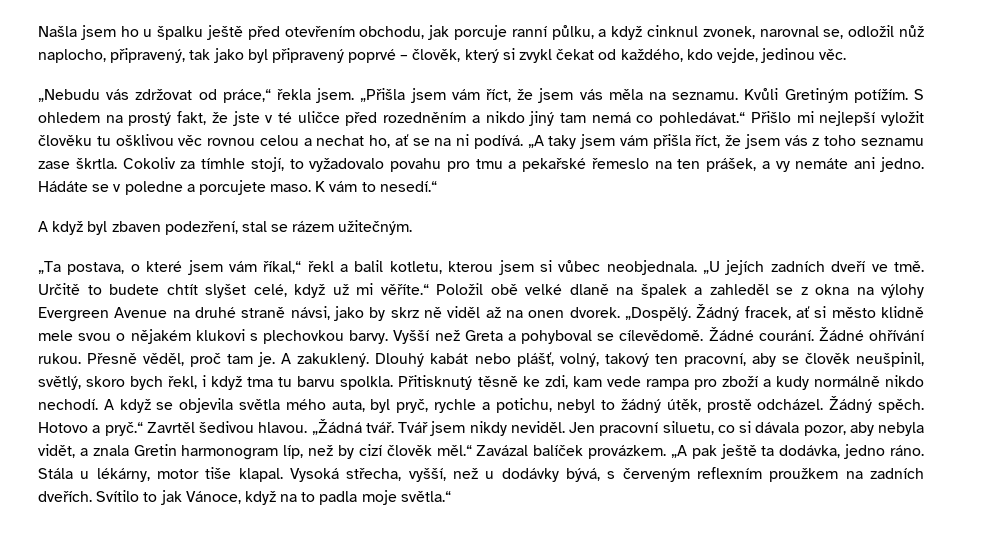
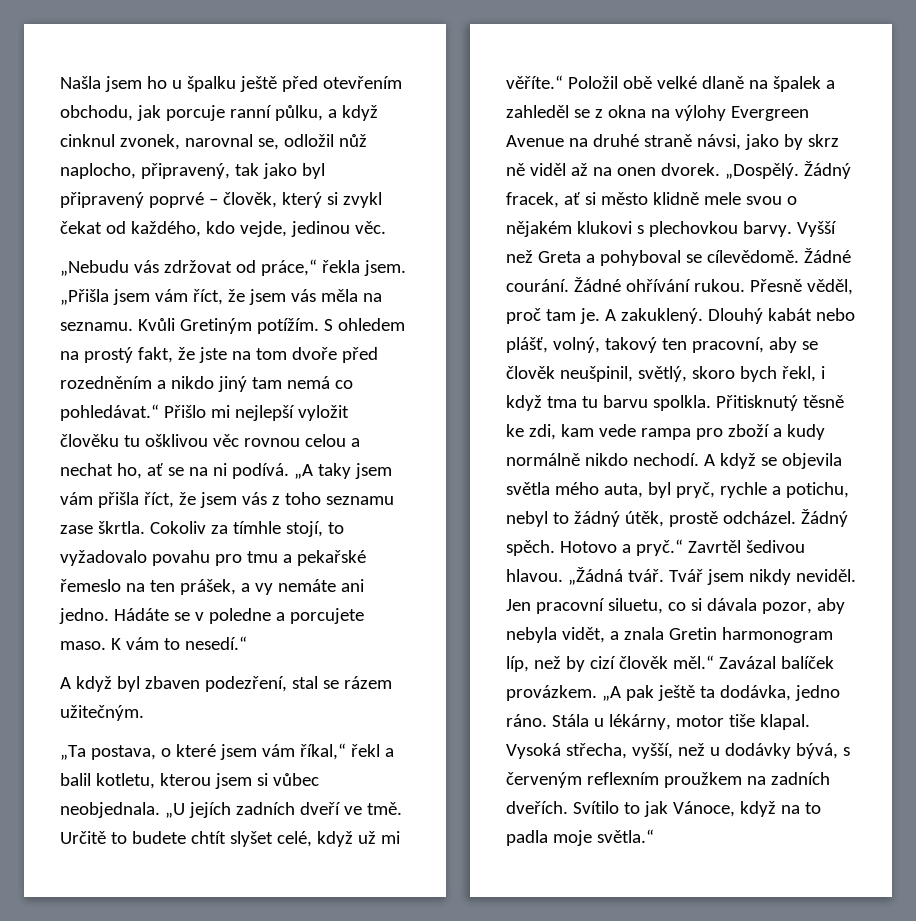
- S ohledem na prostý fakt, že jste v té uličce před rozedněním a nikdo jiný tam nemá co pohledávat.“ Přišlo mi nejlepší vyložit člověku tu ošklivou věc rovnou celou a nechat ho, ať se na ni podívá.
+ S ohledem na prostý fakt, že jste na tom dvoře před rozedněním a nikdo jiný tam nemá co pohledávat.“ Přišlo mi nejlepší vyložit člověku tu ošklivou věc rovnou celou a nechat ho, ať se na ni podívá.

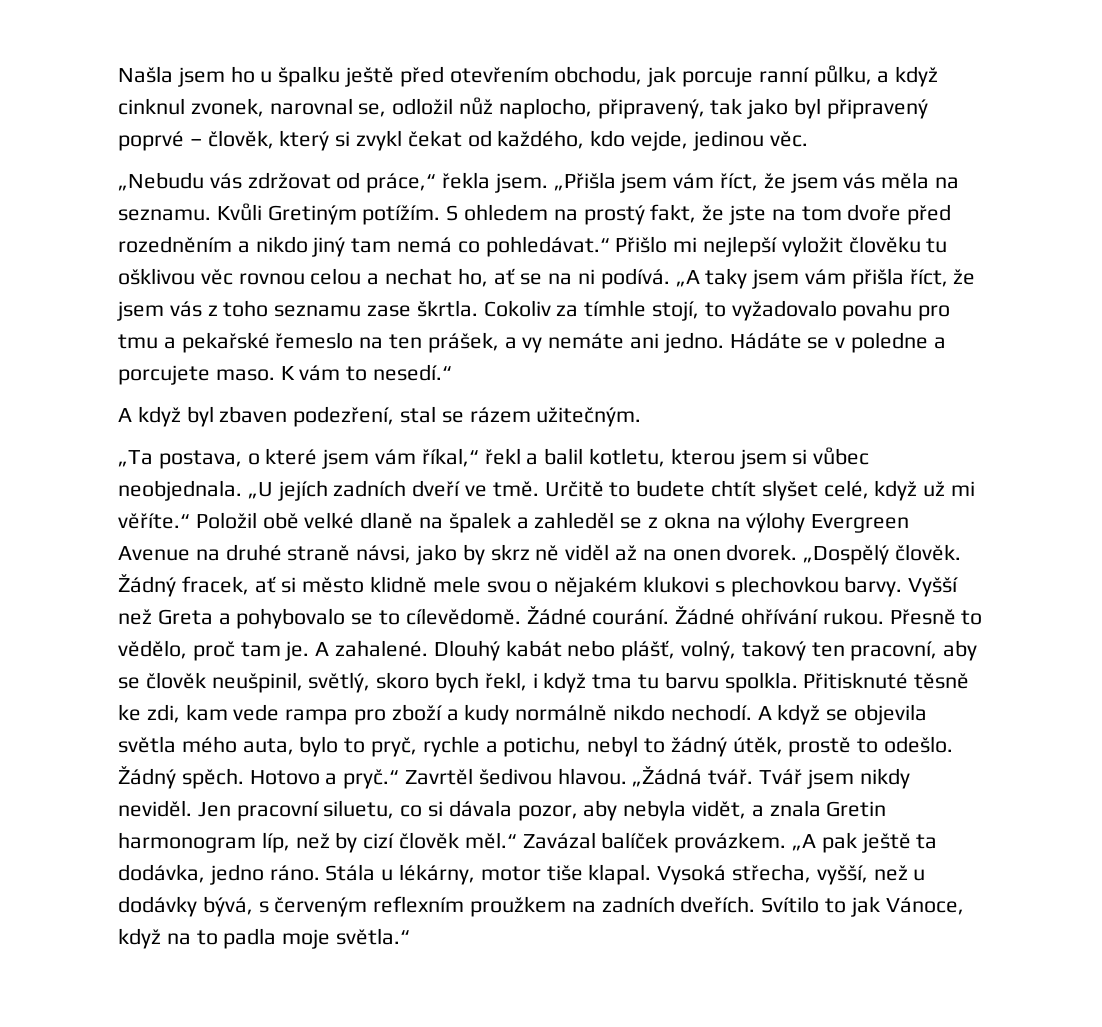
- „Dospělý.
+ „Dospělý člověk.
- Vyšší než Greta a pohyboval se cílevědomě.
+ Vyšší než Greta a pohybovalo se to cílevědomě.
- Přesně věděl, proč tam je.
+ Přesně to vědělo, proč tam je.
- A zakuklený.
+ A zahalené.
- Přitisknutý těsně ke zdi, kam vede rampa pro zboží a kudy normálně nikdo nechodí.
+ Přitisknuté těsně ke zdi, kam vede rampa pro zboží a kudy normálně nikdo nechodí.
- A když se objevila světla mého auta, byl pryč, rychle a potichu, nebyl to žádný útěk, prostě odcházel.
+ A když se objevila světla mého auta, bylo to pryč, rychle a potichu, nebyl to žádný útěk, prostě to odešlo.

